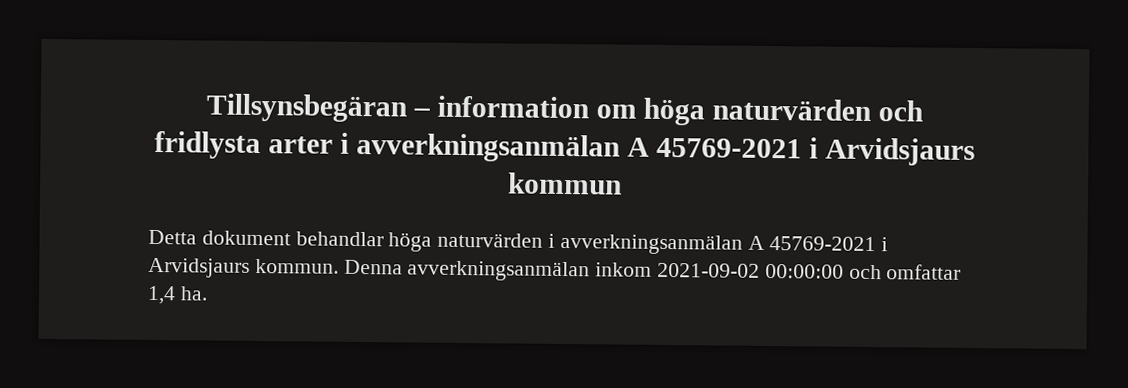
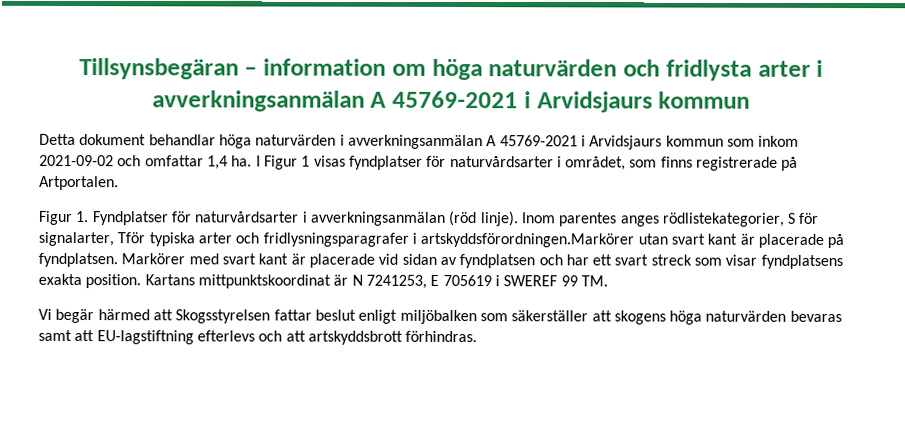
- Detta dokument behandlar höga naturvärden i avverkningsanmälan A 45769-2021 i Arvidsjaurs kommun. Denna avverkningsanmälan inkom 2021-09-02 00:00:00 och omfattar 1,4 ha.
+ Detta dokument behandlar höga naturvärden i avverkningsanmälan A 45769-2021 i Arvidsjaurs kommun som inkom 2021-09-02 och omfattar 1,4 ha.
+ I Figur 1 visas fyndplatser för naturvårdsarter i området, som finns registrerade på Artportalen.
+ Figur 1. Fyndplatser för naturvårdsarter i avverkningsanmälan (röd linje). Inom parentes anges rödlistekategorier, S för signalarter, Tför typiska arter och fridlysningsparagrafer i artskyddsförordningen.Markörer utan svart kant är placerade på fyndplatsen. Markörer med svart kant är placerade vid sidan av fyndplatsen och har ett svart streck som visar fyndplatsens exakta position. Kartans mittpunktskoordinat är N 7241253, E 705619 i SWEREF 99 TM.
+ Vi begär härmed att Skogsstyrelsen fattar beslut enligt miljöbalken som säkerställer att skogens höga naturvärden bevaras samt att EU-lagstiftning efterlevs och att artskyddsbrott förhindras.

